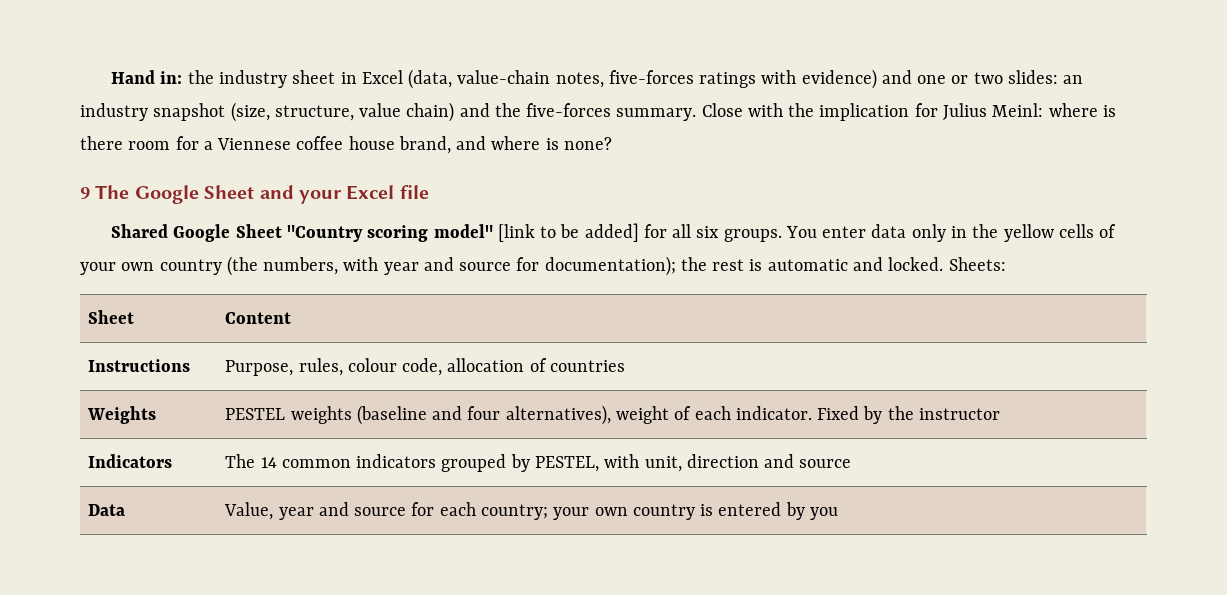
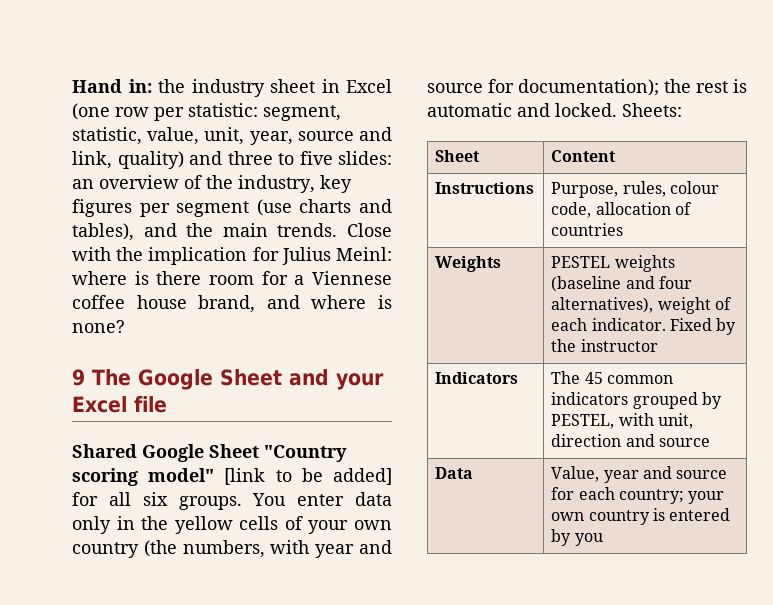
- Hand in: the industry sheet in Excel (data, value-chain notes, five-forces ratings with evidence) and one or two slides: an industry snapshot (size, structure, value chain) and the five-forces summary.
+ Hand in: the industry sheet in Excel (one row per statistic: segment, statistic, value, unit, year, source and link, quality) and three to five slides: an overview of the industry, key figures per segment (use charts and tables), and the main trends.
- Indicators | The 14 common indicators grouped by PESTEL, with unit, direction and source
+ Indicators | The 45 common indicators grouped by PESTEL, with unit, direction and source

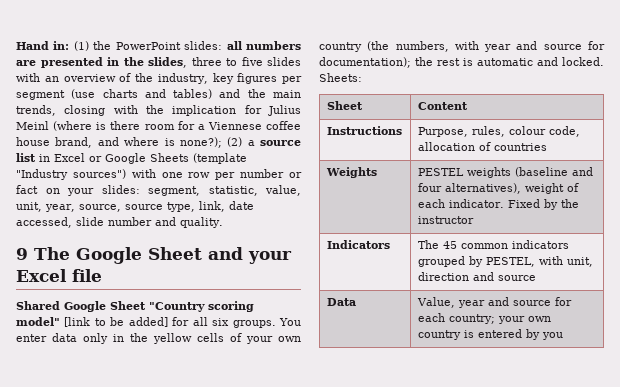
- Hand in: the industry sheet in Excel (one row per statistic: segment, statistic, value, unit, year, source and link, quality) and three to five slides: an overview of the industry, key figures per segment (use charts and tables), and the main trends. Close with the implication for Julius Meinl: where is there room for a Viennese coffee house brand, and where is none?
+ Hand in: (1) the PowerPoint slides: all numbers are presented in the slides, three to five slides with an overview of the industry, key figures per segment (use charts and tables) and the main trends, closing with the implication for Julius Meinl (where is there room for a Viennese coffee house brand, and where is none?); (2) a source list in Excel or Google Sheets (template "Industry sources") with one row per number or fact on your slides: segment, statistic, value, unit, year, source, source type, link, date accessed, slide number and quality.

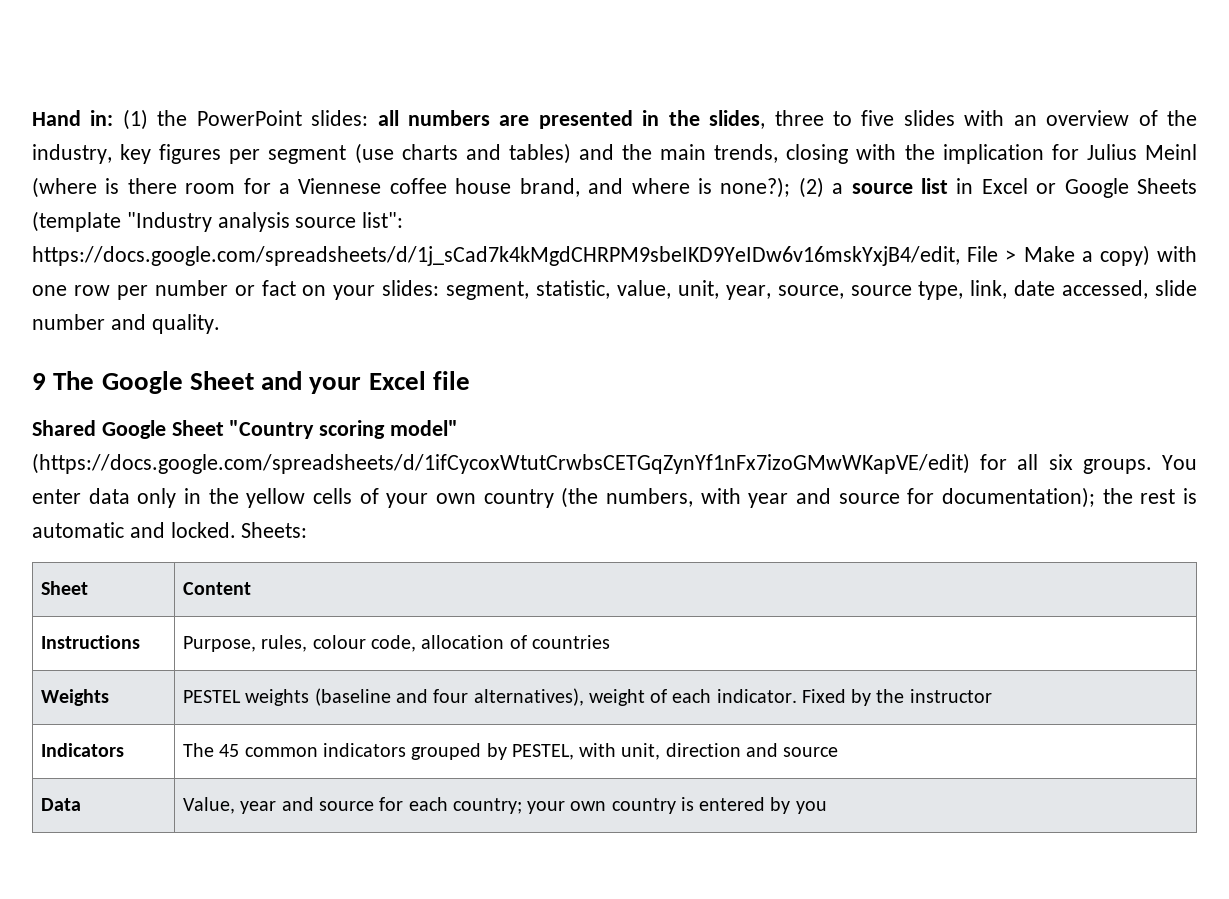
- (2) a source list in Excel or Google Sheets (template "Industry sources") with one row per number or fact on your slides:
+ (2) a source list in Excel or Google Sheets (template "Industry analysis source list": https://docs.google.com/spreadsheets/d/1j_sCad7k4kMgdCHRPM9sbeIKD9YeIDw6v16mskYxjB4/edit, File > Make a copy) with one row per number or fact on your slides:
- Shared Google Sheet "Country scoring model" [link to be added] for all six groups.
+ Shared Google Sheet "Country scoring model" (https://docs.google.com/spreadsheets/d/1ifCycoxWtutCrwbsCETGqZynYf1nFx7izoGMwWKapVE/edit) for all six groups.

